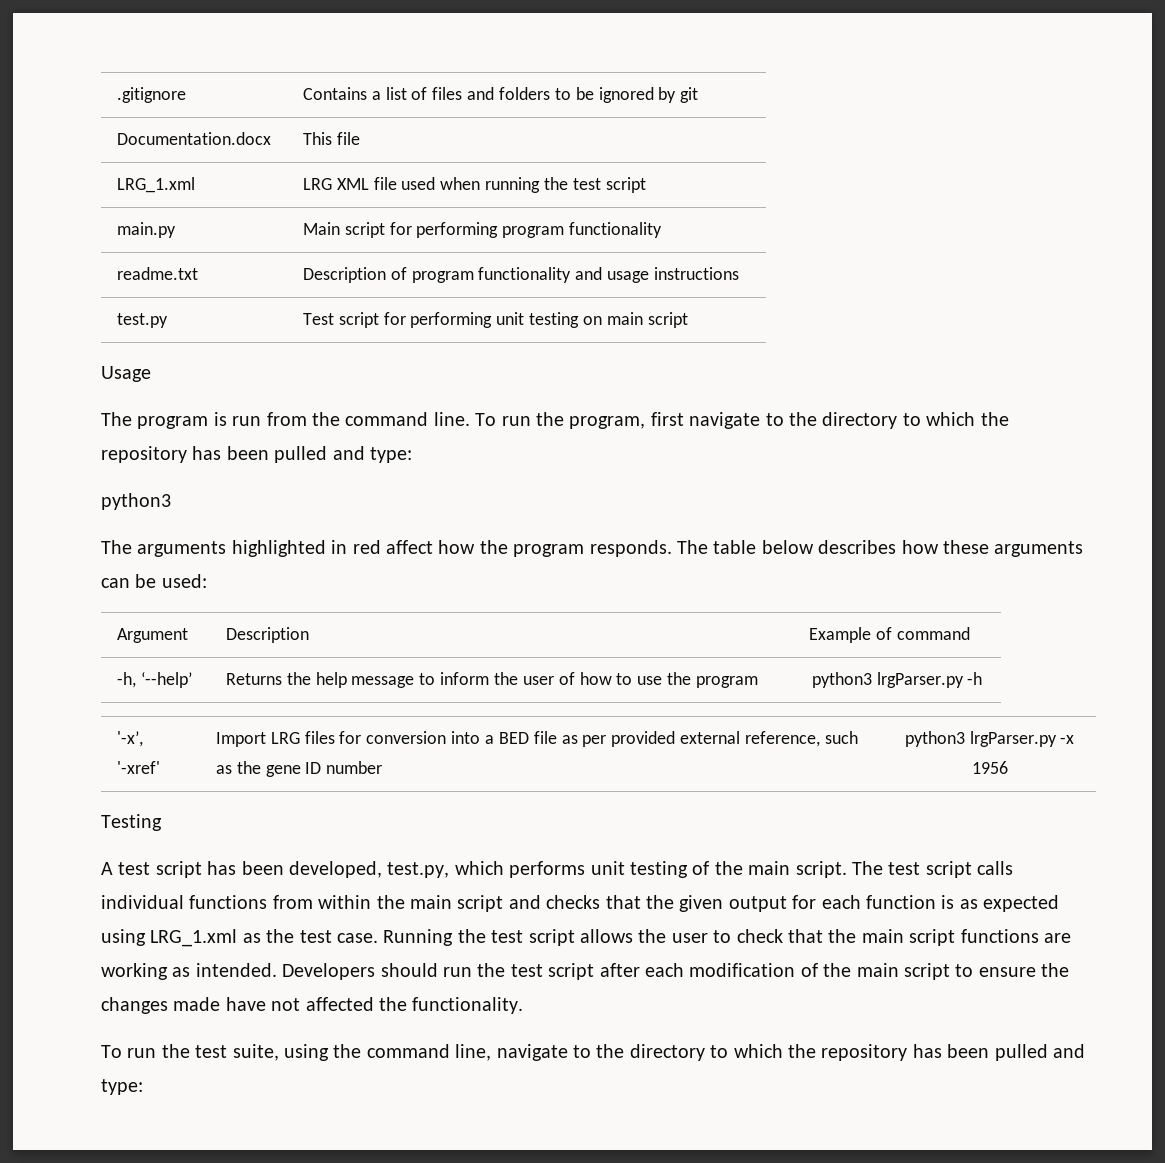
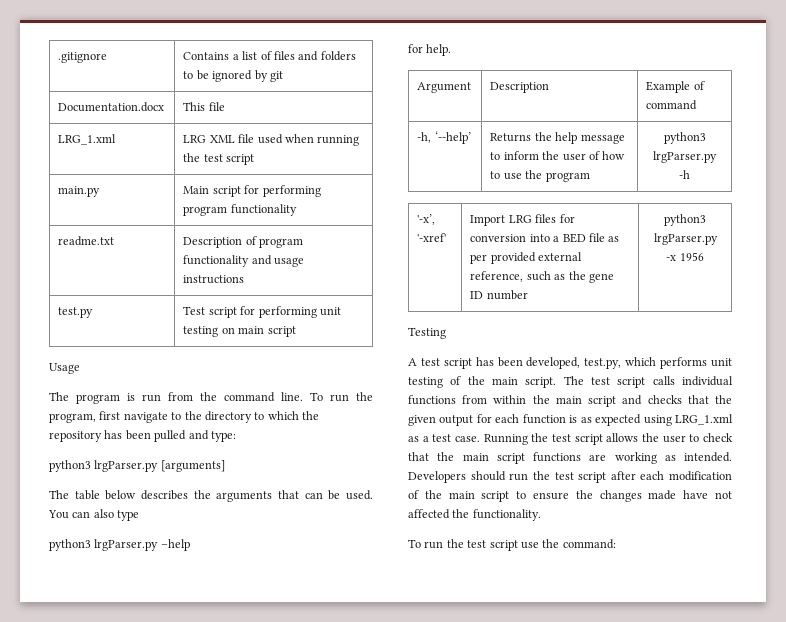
  To run the program, first navigate to the directory to which the repository has been pulled and type:
- python3
- The arguments highlighted in red affect how the program responds. The table below describes how these arguments can be used:
+ python3 lrgParser.py [arguments]
+ The table below describes the arguments that can be used. You can also type
+ python3 lrgParser.py –help
+ for help.
- The test script calls individual functions from within the main script and checks that the given output for each function is as expected using LRG_1.xml as the test case.
+ The test script calls individual functions from within the main script and checks that the given output for each function is as expected using LRG_1.xml as a test case.
- To run the test suite, using the command line, navigate to the directory to which the repository has been pulled and type:
+ To run the test script use the command:

